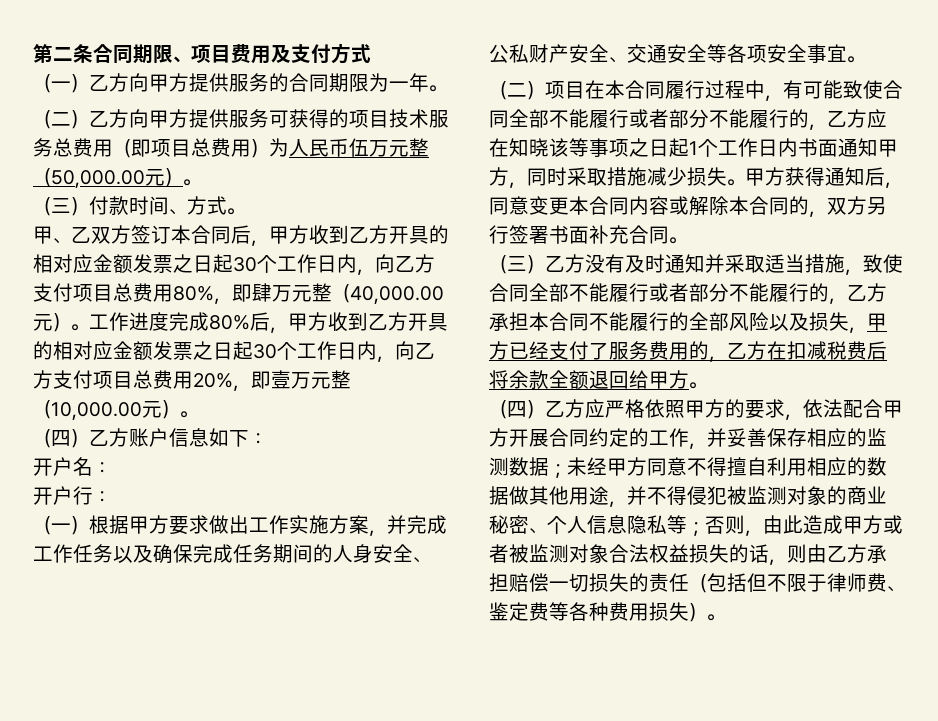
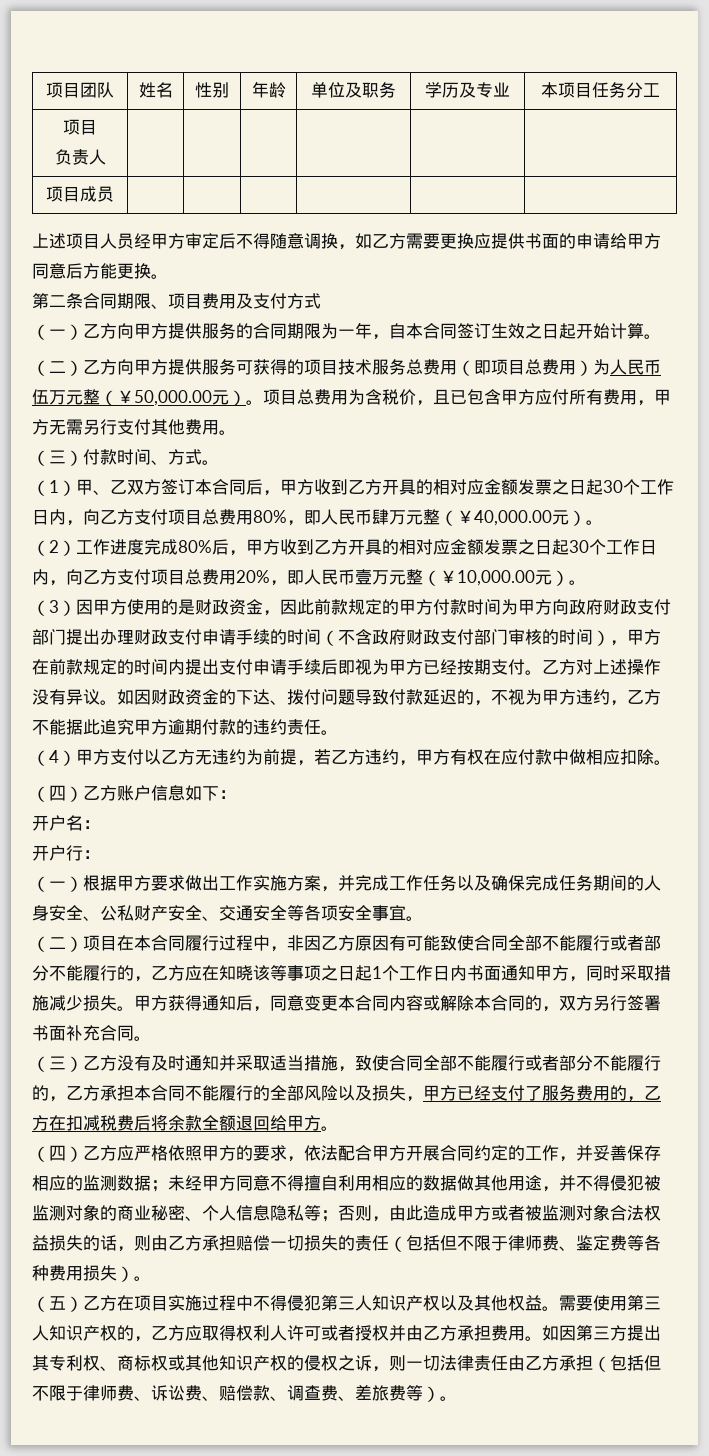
+ 项目团队 | 姓名 | 性别 | 年龄 | 单位及职务 | 学历及专业 | 本项目任务分工
+ 项目
+ 负责人 | | | | | |
+ 项目成员 | | | | | |
+ 上述项目人员经甲方审定后不得随意调换，如乙方需要更换应提供书面的申请给甲方同意后方能更换。
- （一）乙方向甲方提供服务的合同期限为一年。
+ （一）乙方向甲方提供服务的合同期限为一年，自本合同签订生效之日起开始计算。
- （二）乙方向甲方提供服务可获得的项目技术服务总费用（即项目总费用）为人民币伍万元整（50,000.00元）。
+ （二）乙方向甲方提供服务可获得的项目技术服务总费用（即项目总费用）为人民币伍万元整（￥50,000.00元）。项目总费用为含税价，且已包含甲方应付所有费用，甲方无需另行支付其他费用。
- 甲、乙双方签订本合同后，甲方收到乙方开具的相对应金额发票之日起30个工作日内，向乙方支付项目总费用80%，即肆万元整（40,000.00元）。工作进度完成80%后，甲方收到乙方开具的相对应金额发票之日起30个工作日内，向乙方支付项目总费用20%，即壹万元整（10,000.00元）。
+ （1）甲、乙双方签订本合同后，甲方收到乙方开具的相对应金额发票之日起30个工作日内，向乙方支付项目总费用80%，即人民币肆万元整（￥40,000.00元）。
+ （2）工作进度完成80%后，甲方收到乙方开具的相对应金额发票之日起30个工作日内，向乙方支付项目总费用20%，即人民币壹万元整（￥10,000.00元）。
+ （3）因甲方使用的是财政资金，因此前款规定的甲方付款时间为甲方向政府财政支付部门提出办理财政支付申请手续的时间（不含政府财政支付部门审核的时间），甲方在前款规定的时间内提出支付申请手续后即视为甲方已经按期支付。乙方对上述操作没有异议。如因财政资金的下达、拨付问题导致付款延迟的，不视为甲方违约，乙方不能据此追究甲方逾期付款的违约责任。
+ （4）甲方支付以乙方无违约为前提，若乙方违约，甲方有权在应付款中做相应扣除。
- （二）项目在本合同履行过程中，有可能致使合同全部不能履行或者部分不能履行的，乙方应在知晓该等事项之日起1个工作日内书面通知甲方，同时采取措施减少损失。
+ （二）项目在本合同履行过程中，非因乙方原因有可能致使合同全部不能履行或者部分不能履行的，乙方应在知晓该等事项之日起1个工作日内书面通知甲方，同时采取措施减少损失。
+ （五）乙方在项目实施过程中不得侵犯第三人知识产权以及其他权益。需要使用第三人知识产权的，乙方应取得权利人许可或者授权并由乙方承担费用。如因第三方提出其专利权、商标权或其他知识产权的侵权之诉，则一切法律责任由乙方承担（包括但不限于律师费、诉讼费、赔偿款、调查费、差旅费等）。

